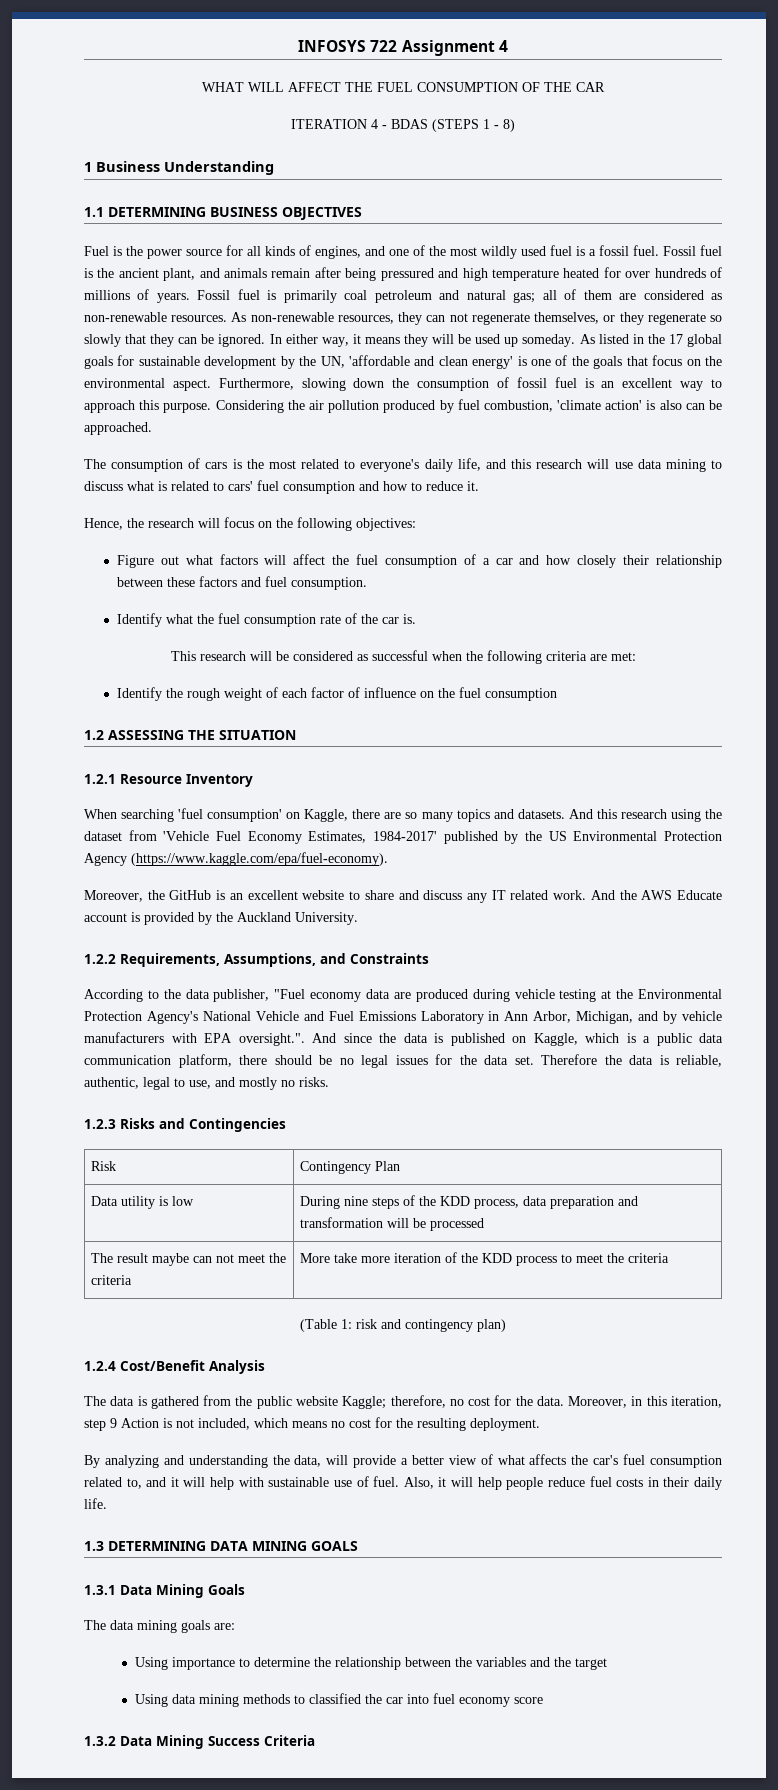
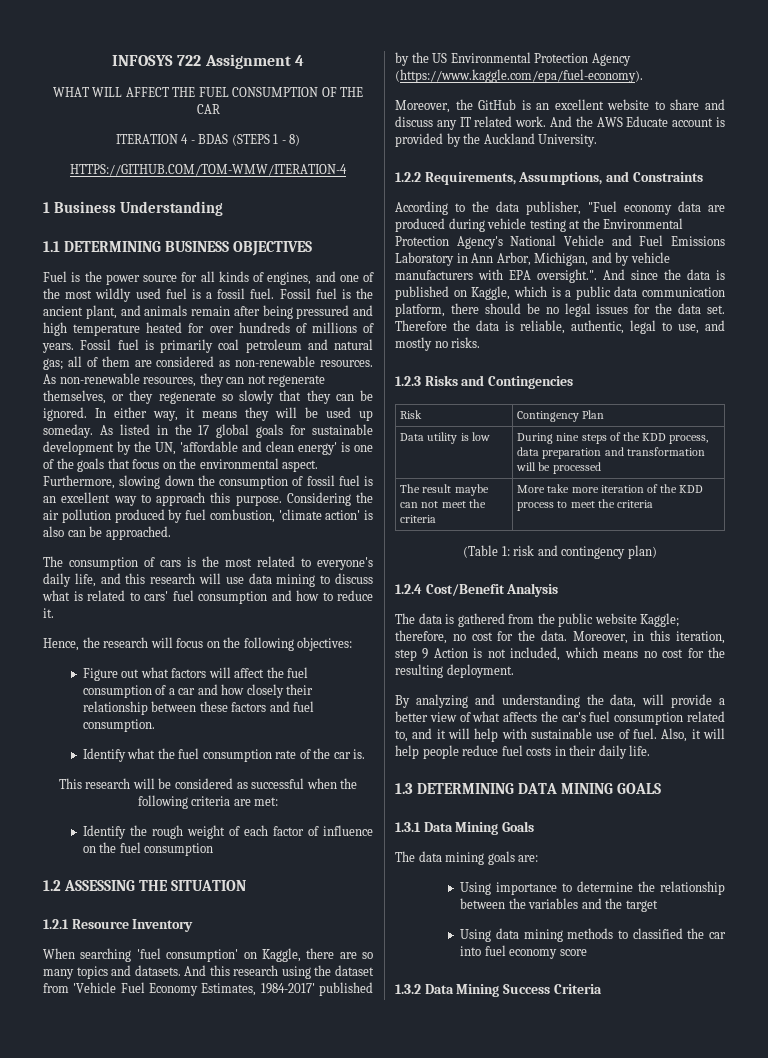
+ HTTPS://GITHUB.COM/TOM-WMW/ITERATION-4

